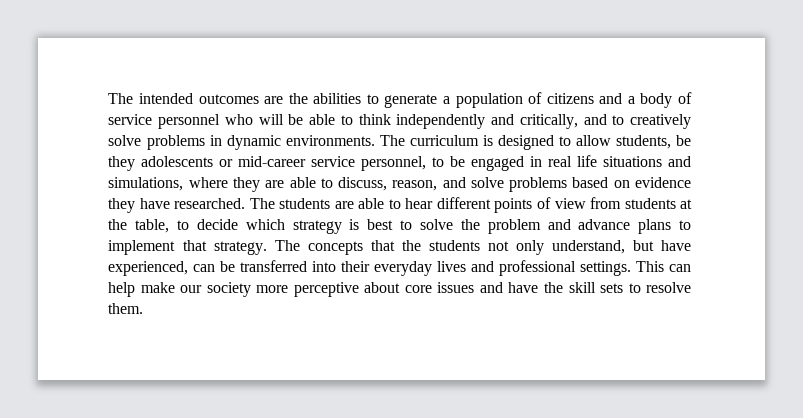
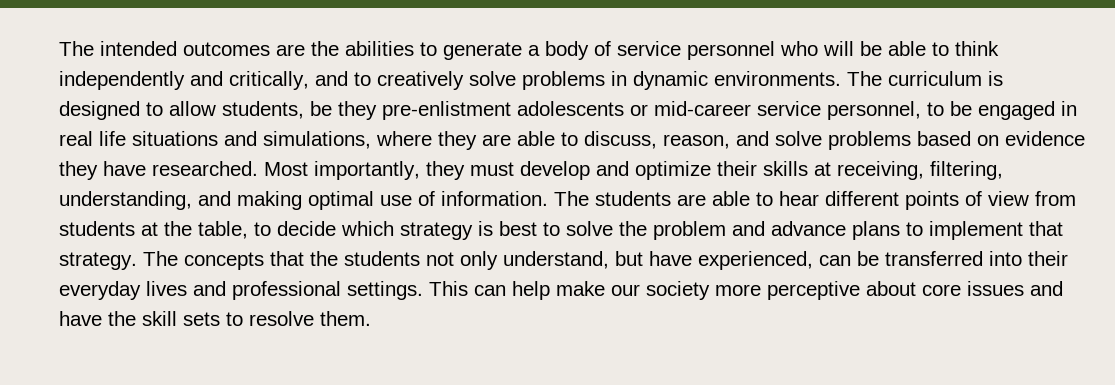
- The intended outcomes are the abilities to generate a population of citizens and a body of service personnel who will be able to think independently and critically, and to creatively solve problems in dynamic environments.
+ The intended outcomes are the abilities to generate a body of service personnel who will be able to think independently and critically, and to creatively solve problems in dynamic environments.
- The curriculum is designed to allow students, be they adolescents or mid-career service personnel, to be engaged in real life situations and simulations, where they are able to discuss, reason, and solve problems based on evidence they have researched.
+ The curriculum is designed to allow students, be they pre-enlistment adolescents or mid-career service personnel, to be engaged in real life situations and simulations, where they are able to discuss, reason, and solve problems based on evidence they have researched.
+ Most importantly, they must develop and optimize their skills at receiving, filtering, understanding, and making optimal use of information.

